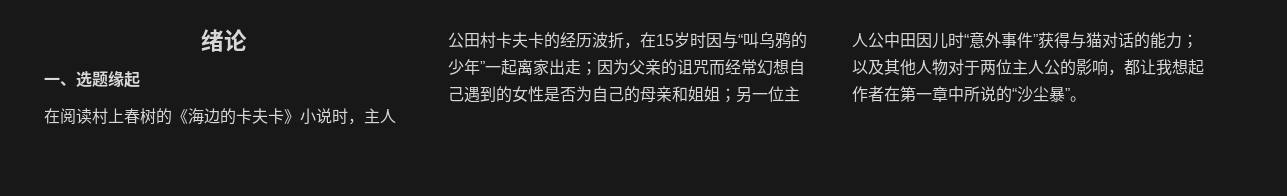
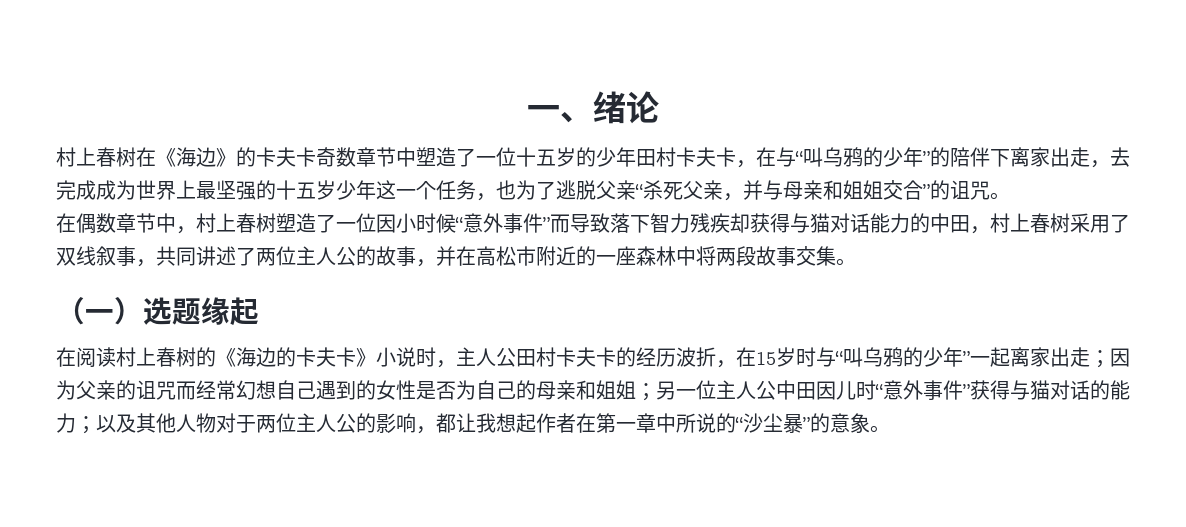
- 绪论
+ 一、绪论
- 一、选题缘起
+ 村上春树在《海边》的卡夫卡奇数章节中塑造了一位十五岁的少年田村卡夫卡，在与“叫乌鸦的少年”的陪伴下离家出走，去完成成为世界上最坚强的十五岁少年这一个任务，也为了逃脱父亲“杀死父亲，并与母亲和姐姐交合”的诅咒。
+ 在偶数章节中，村上春树塑造了一位因小时候“意外事件”而导致落下智力残疾却获得与猫对话能力的中田，村上春树采用了双线叙事，共同讲述了两位主人公的故事，并在高松市附近的一座森林中将两段故事交集。
+ （一）选题缘起
- 在阅读村上春树的《海边的卡夫卡》小说时，主人公田村卡夫卡的经历波折，在15岁时因与“叫乌鸦的少年”一起离家出走；
+ 在阅读村上春树的《海边的卡夫卡》小说时，主人公田村卡夫卡的经历波折，在15岁时与“叫乌鸦的少年”一起离家出走；
- 以及其他人物对于两位主人公的影响，都让我想起作者在第一章中所说的“沙尘暴”。
+ 以及其他人物对于两位主人公的影响，都让我想起作者在第一章中所说的“沙尘暴”的意象。

